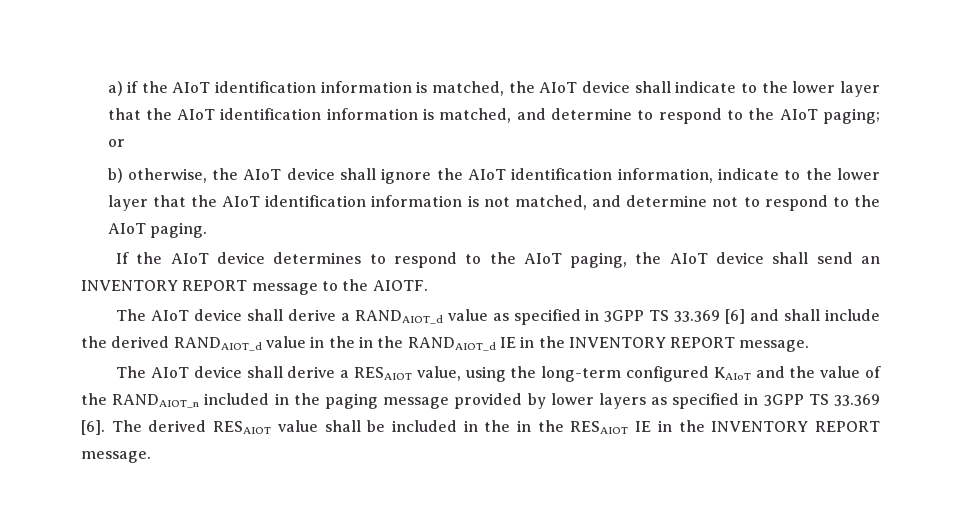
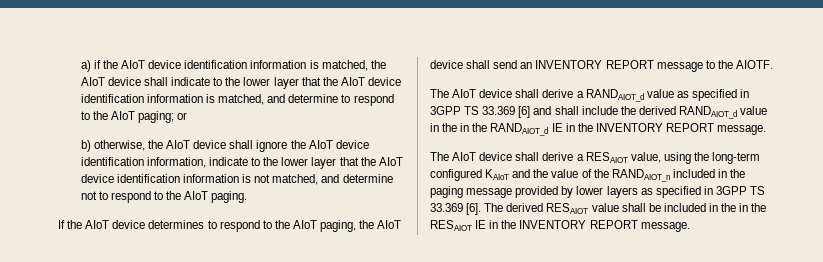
- a) if the AIoT identification information is matched, the AIoT device shall indicate to the lower layer that the AIoT identification information is matched, and determine to respond to the AIoT paging; or
+ a) if the AIoT device identification information is matched, the AIoT device shall indicate to the lower layer that the AIoT device identification information is matched, and determine to respond to the AIoT paging; or
- b) otherwise, the AIoT device shall ignore the AIoT identification information, indicate to the lower layer that the AIoT identification information is not matched, and determine not to respond to the AIoT paging.
+ b) otherwise, the AIoT device shall ignore the AIoT device identification information, indicate to the lower layer that the AIoT device identification information is not matched, and determine not to respond to the AIoT paging.

